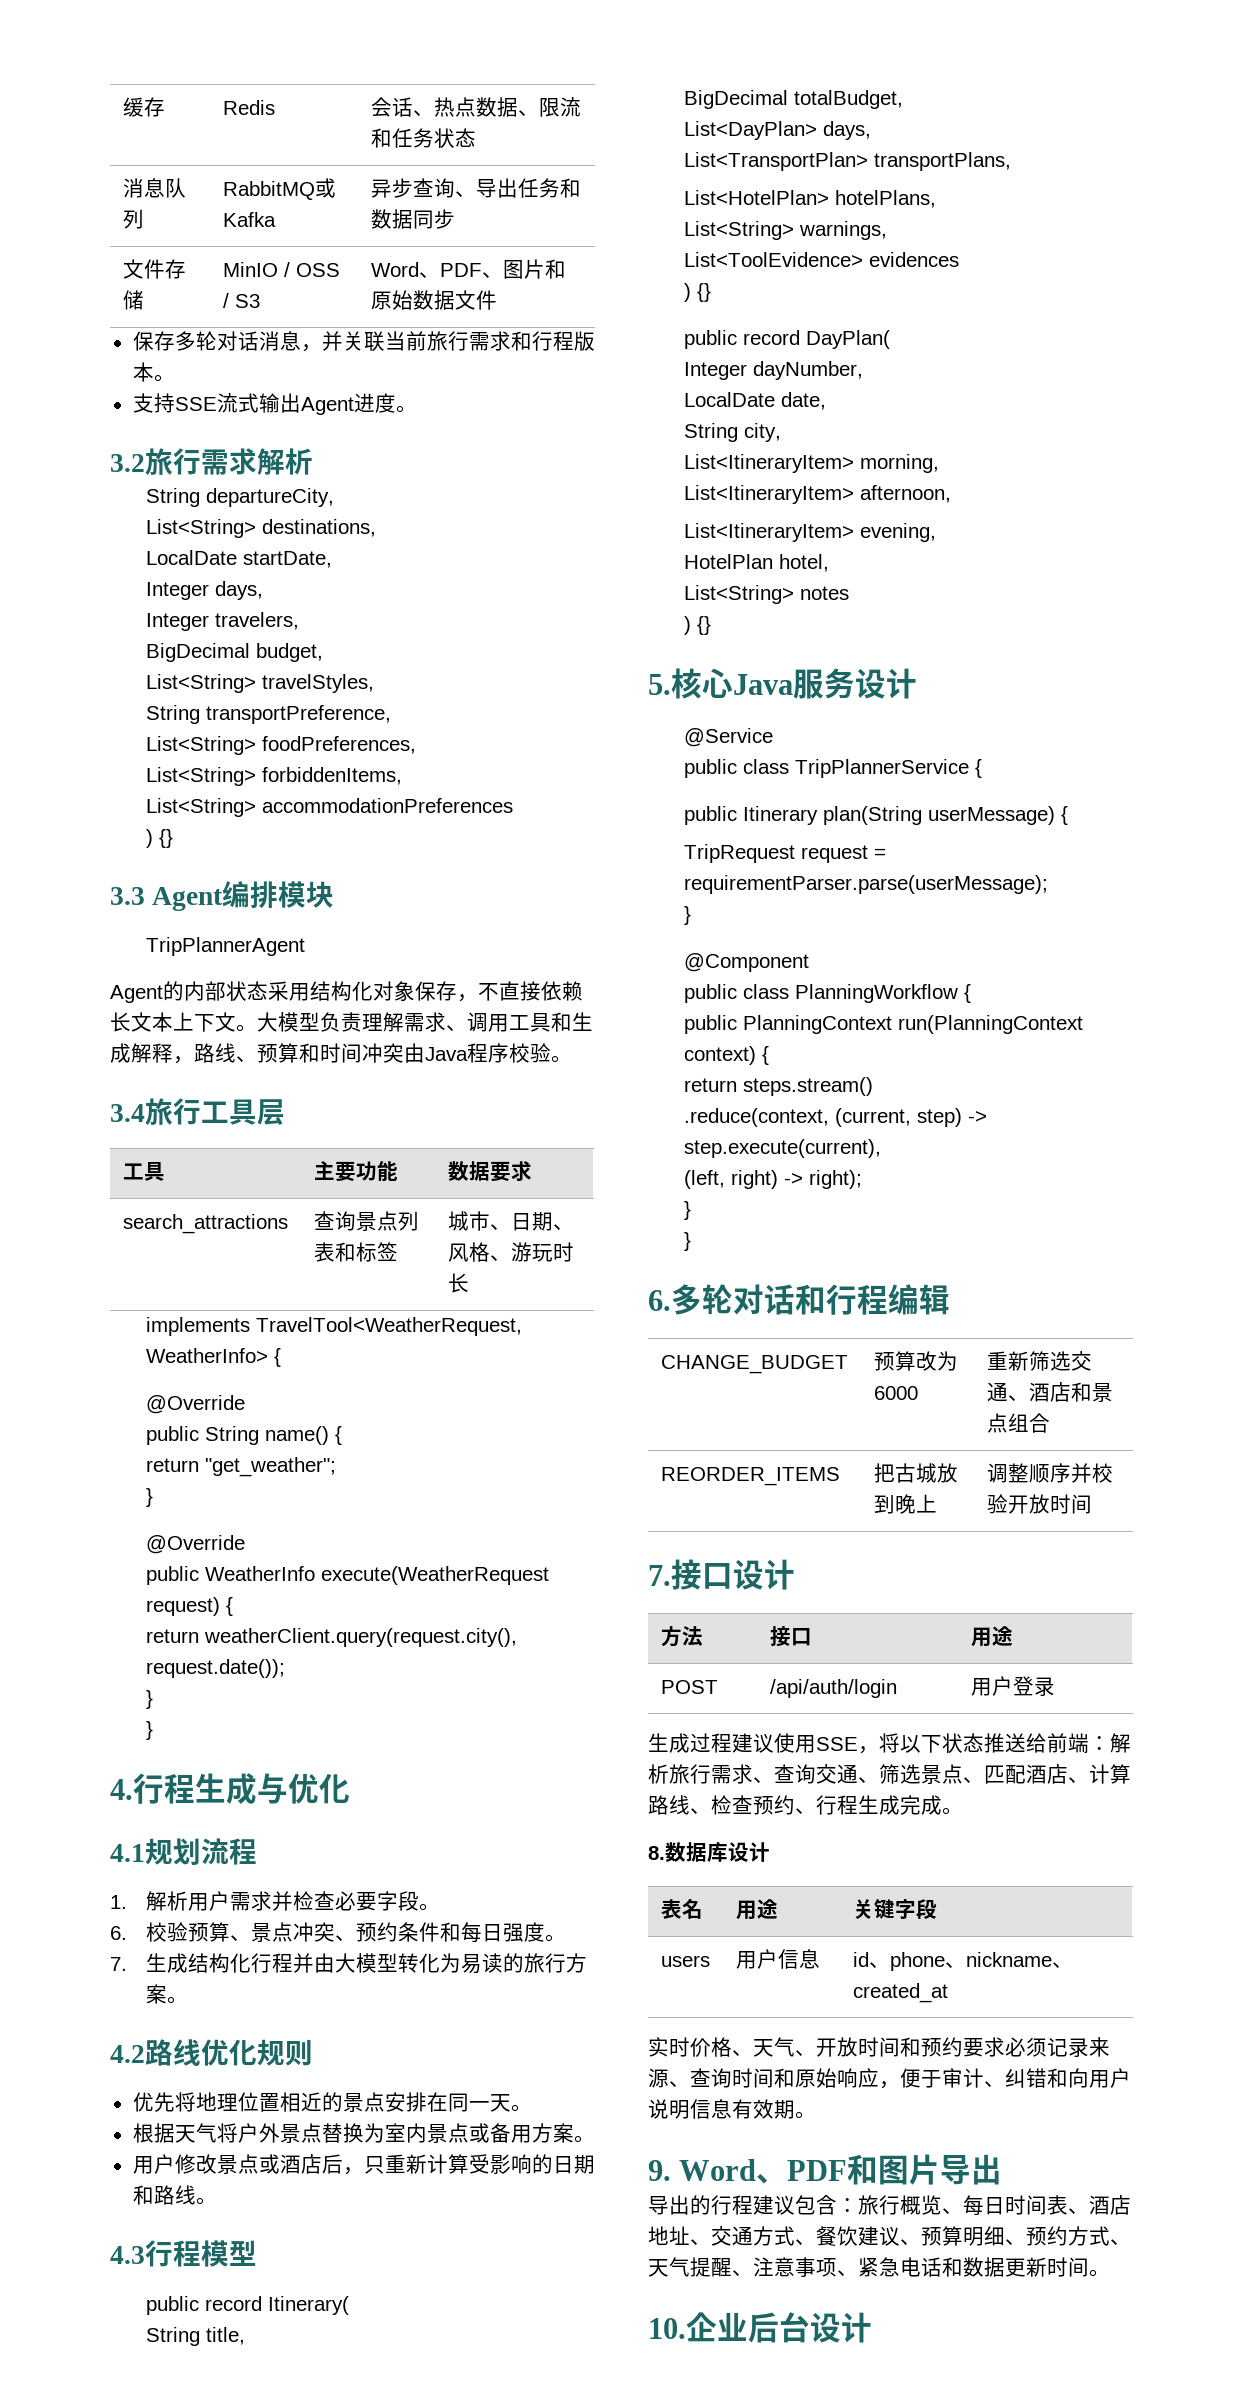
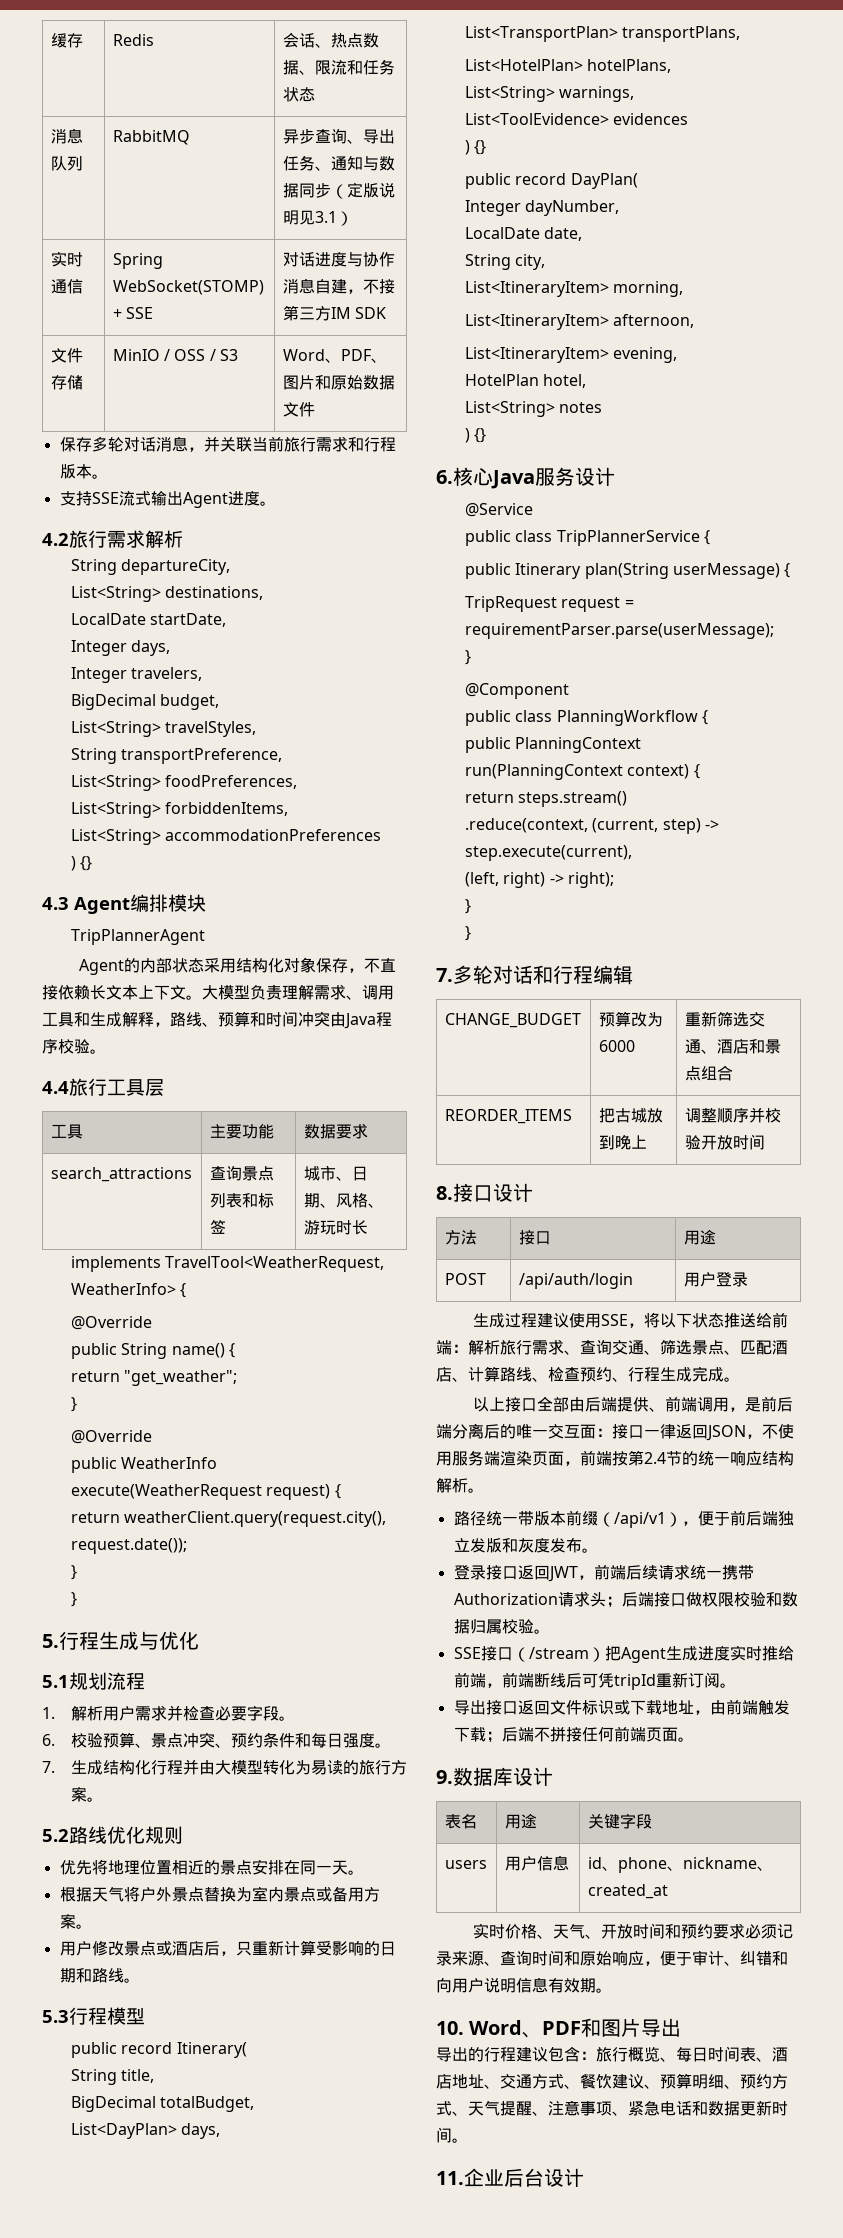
- 消息队列 | RabbitMQ或Kafka | 异步查询、导出任务和数据同步
+ 消息队列 | RabbitMQ | 异步查询、导出任务、通知与数据同步（定版说明见3.1）
+ 实时通信 | Spring WebSocket(STOMP) + SSE | 对话进度与协作消息自建，不接第三方IM SDK
- 3.2旅行需求解析
+ 4.2旅行需求解析
- 3.3 Agent编排模块
+ 4.3 Agent编排模块
- 3.4旅行工具层
+ 4.4旅行工具层
- 4.行程生成与优化
+ 5.行程生成与优化
- 4.1规划流程
+ 5.1规划流程
- 4.2路线优化规则
+ 5.2路线优化规则
- 4.3行程模型
+ 5.3行程模型
- 5.核心Java服务设计
+ 6.核心Java服务设计
- 6.多轮对话和行程编辑
+ 7.多轮对话和行程编辑
- 7.接口设计
+ 8.接口设计
- 8.数据库设计
+ 以上接口全部由后端提供、前端调用，是前后端分离后的唯一交互面：接口一律返回JSON，不使用服务端渲染页面，前端按第2.4节的统一响应结构解析。
+ 路径统一带版本前缀（/api/v1），便于前后端独立发版和灰度发布。
+ 登录接口返回JWT，前端后续请求统一携带Authorization请求头；后端接口做权限校验和数据归属校验。
+ SSE接口（/stream）把Agent生成进度实时推给前端，前端断线后可凭tripId重新订阅。
+ 导出接口返回文件标识或下载地址，由前端触发下载；后端不拼接任何前端页面。
+ 9.数据库设计
- 9. Word、PDF和图片导出
+ 10. Word、PDF和图片导出
- 10.企业后台设计
+ 11.企业后台设计

